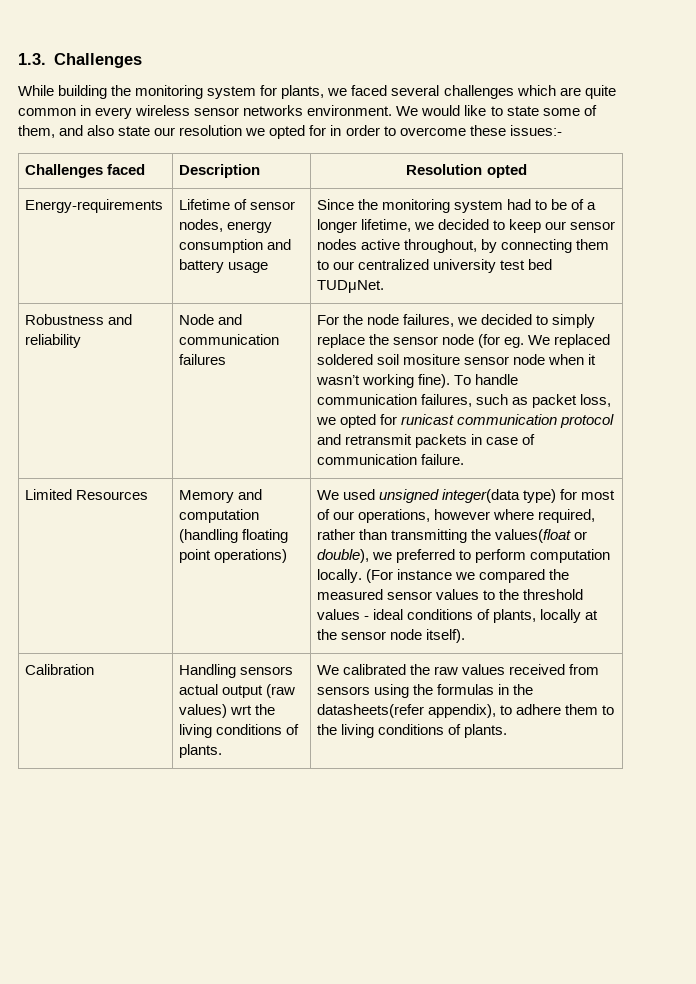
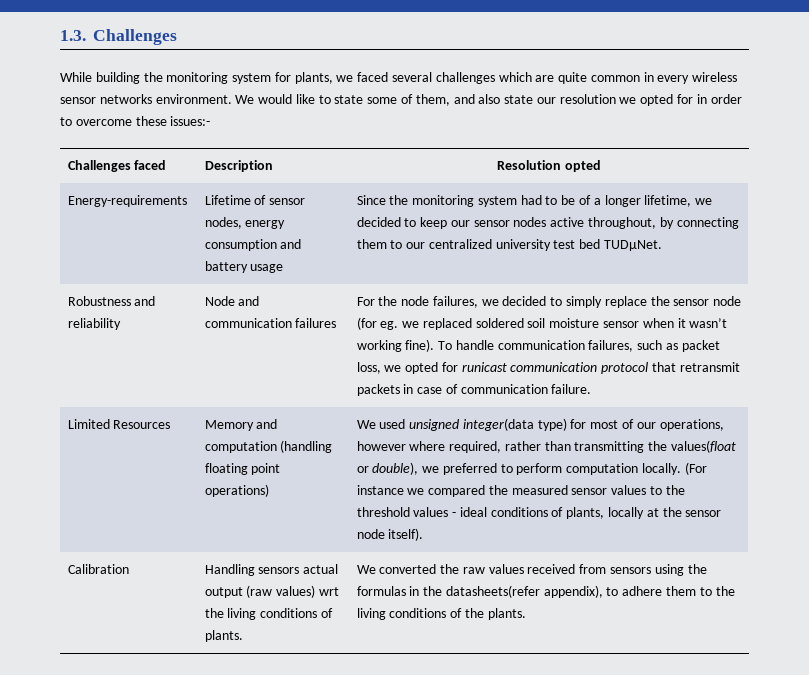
- For the node failures, we decided to simply replace the sensor node (for eg. We replaced soldered soil mositure sensor node when it wasn’t working fine).
+ For the node failures, we decided to simply replace the sensor node (for eg. we replaced soldered soil moisture sensor when it wasn’t working fine).
- To handle communication failures, such as packet loss, we opted for runicast communication protocol and retransmit packets in case of communication failure.
+ To handle communication failures, such as packet loss, we opted for runicast communication protocol that retransmit packets in case of communication failure.
- Calibration | Handling sensors actual output (raw values) wrt the living conditions of plants. | We calibrated the raw values received from sensors using the formulas in the datasheets(refer appendix), to adhere them to the living conditions of plants.
+ Calibration | Handling sensors actual output (raw values) wrt the living conditions of plants. | We converted the raw values received from sensors using the formulas in the datasheets(refer appendix), to adhere them to the living conditions of the plants.

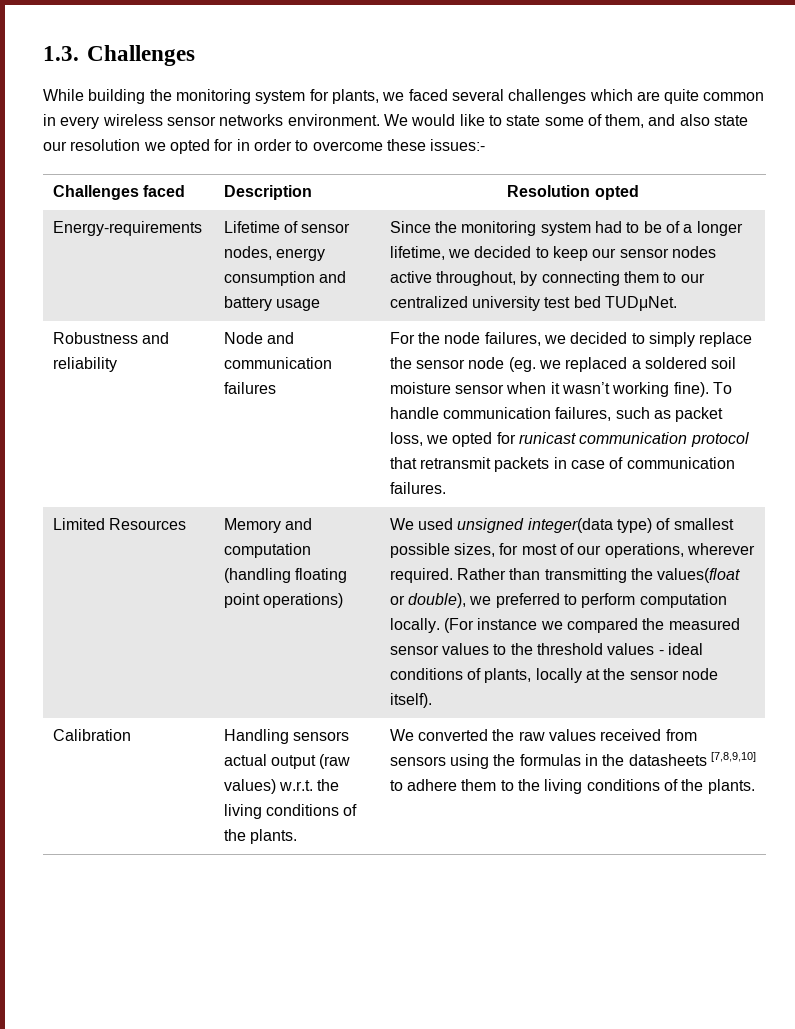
- For the node failures, we decided to simply replace the sensor node (for eg. we replaced soldered soil moisture sensor when it wasn’t working fine).
+ For the node failures, we decided to simply replace the sensor node (eg. we replaced a soldered soil moisture sensor when it wasn’t working fine).
- To handle communication failures, such as packet loss, we opted for runicast communication protocol that retransmit packets in case of communication failure.
+ To handle communication failures, such as packet loss, we opted for runicast communication protocol that retransmit packets in case of communication failures.
- We used unsigned integer(data type) for most of our operations, however where required, rather than transmitting the values(float or double), we preferred to perform computation locally.
+ We used unsigned integer(data type) of smallest possible sizes, for most of our operations, wherever required. Rather than transmitting the values(float or double), we preferred to perform computation locally.
- Calibration | Handling sensors actual output (raw values) wrt the living conditions of plants. | We converted the raw values received from sensors using the formulas in the datasheets(refer appendix), to adhere them to the living conditions of the plants.
+ Calibration | Handling sensors actual output (raw values) w.r.t. the living conditions of the plants. | We converted the raw values received from sensors using the formulas in the datasheets [7,8,9,10] to adhere them to the living conditions of the plants.

